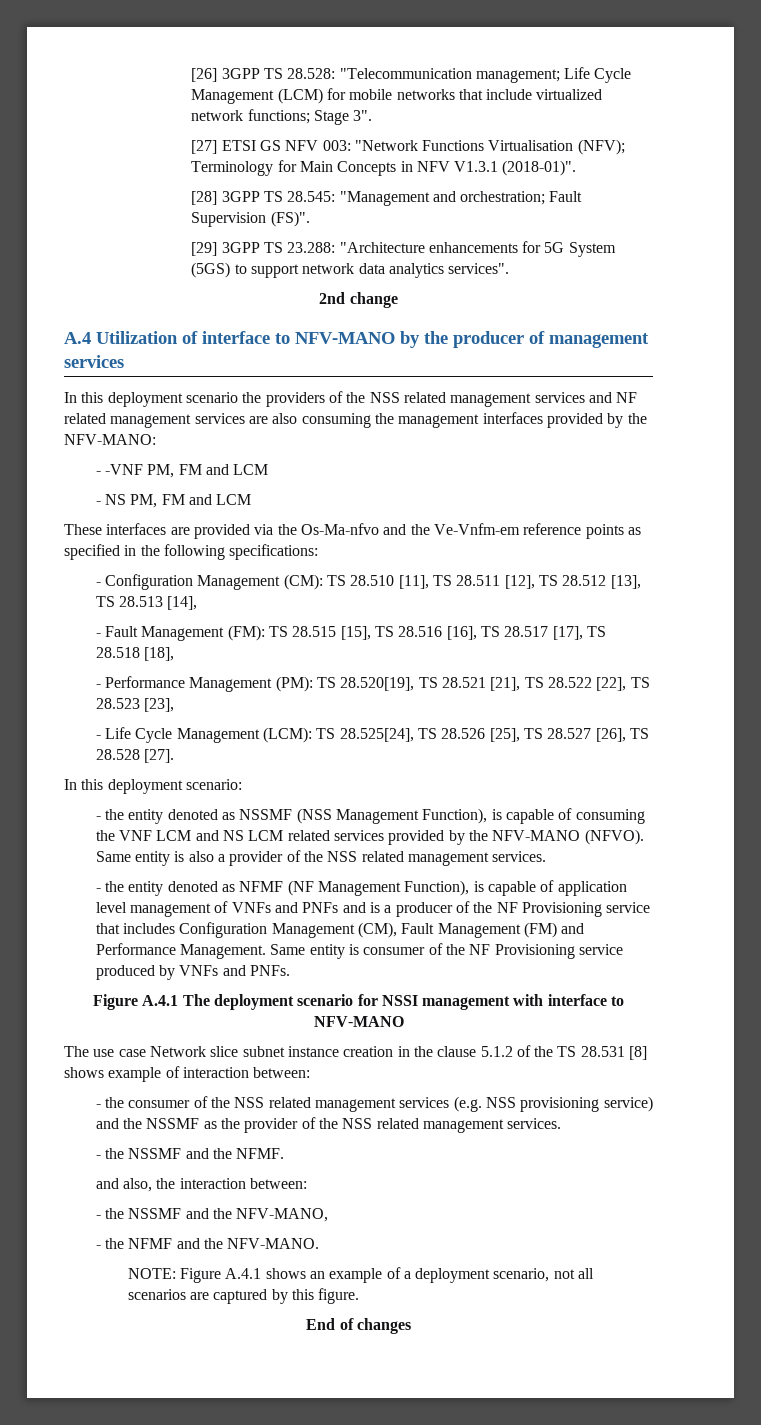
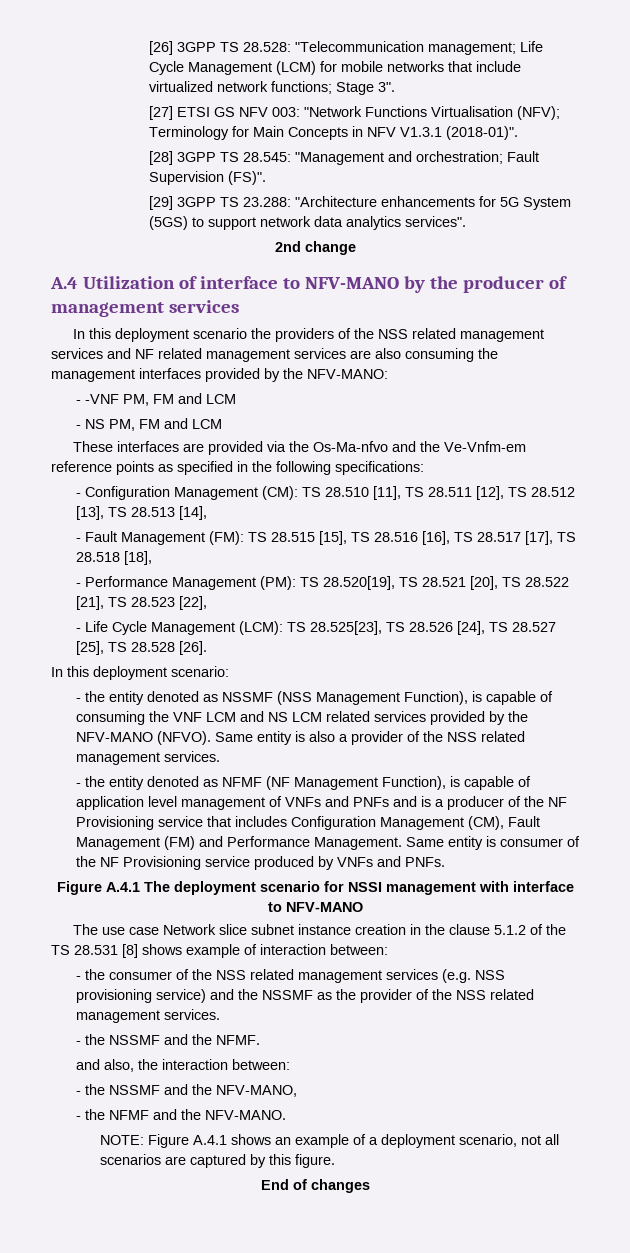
- - Performance Management (PM): TS 28.520[19], TS 28.521 [21], TS 28.522 [22], TS 28.523 [23],
+ - Performance Management (PM): TS 28.520[19], TS 28.521 [20], TS 28.522 [21], TS 28.523 [22],
- - Life Cycle Management (LCM): TS 28.525[24], TS 28.526 [25], TS 28.527 [26], TS 28.528 [27].
+ - Life Cycle Management (LCM): TS 28.525[23], TS 28.526 [24], TS 28.527 [25], TS 28.528 [26].

